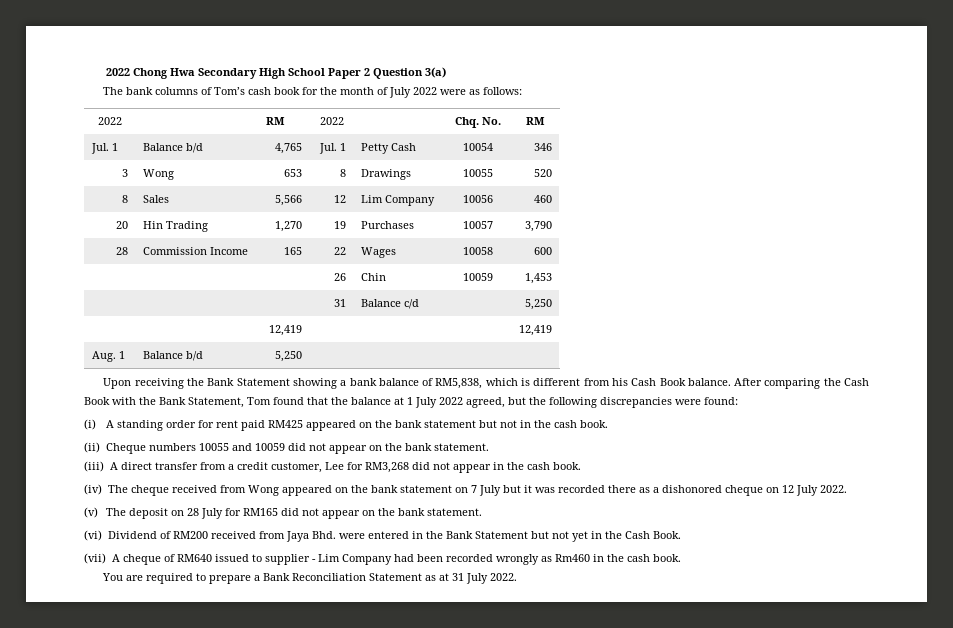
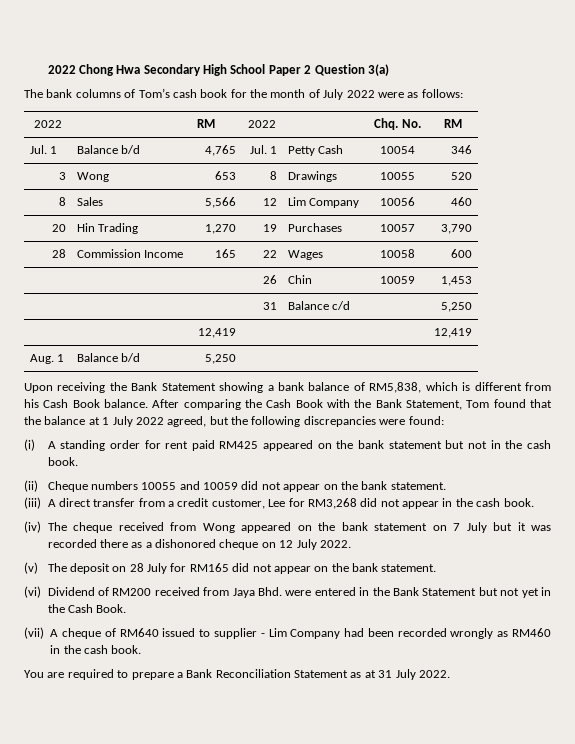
- (vii) A cheque of RM640 issued to supplier - Lim Company had been recorded wrongly as Rm460 in the cash book.
+ (vii) A cheque of RM640 issued to supplier - Lim Company had been recorded wrongly as RM460 in the cash book.

